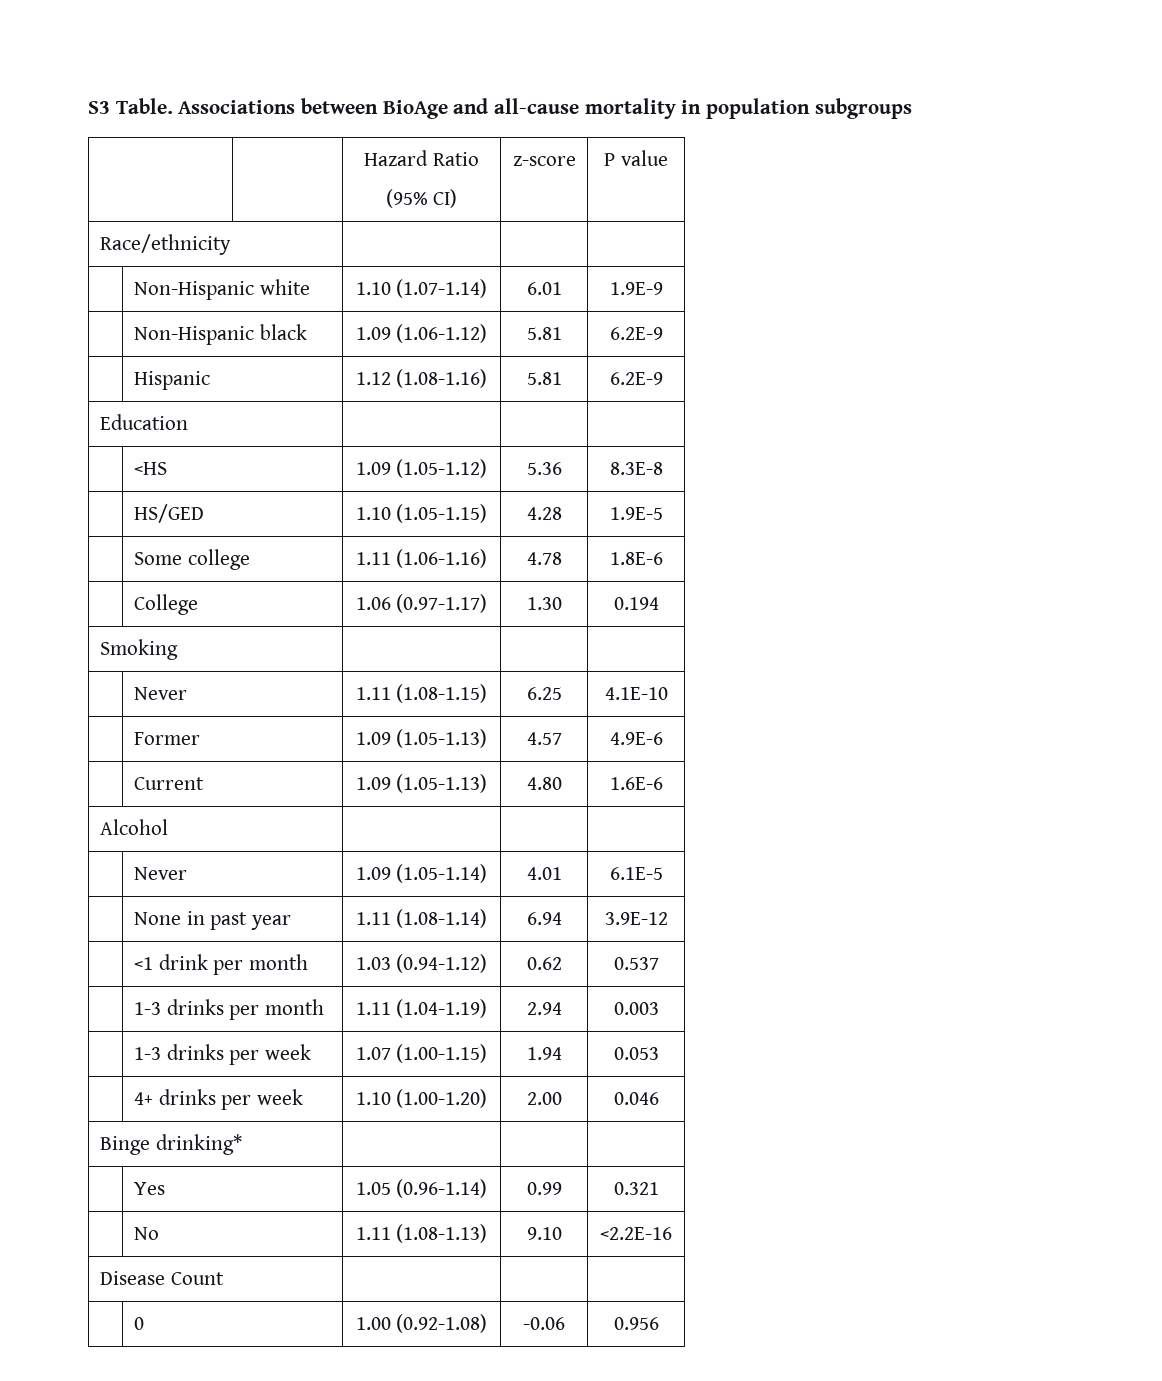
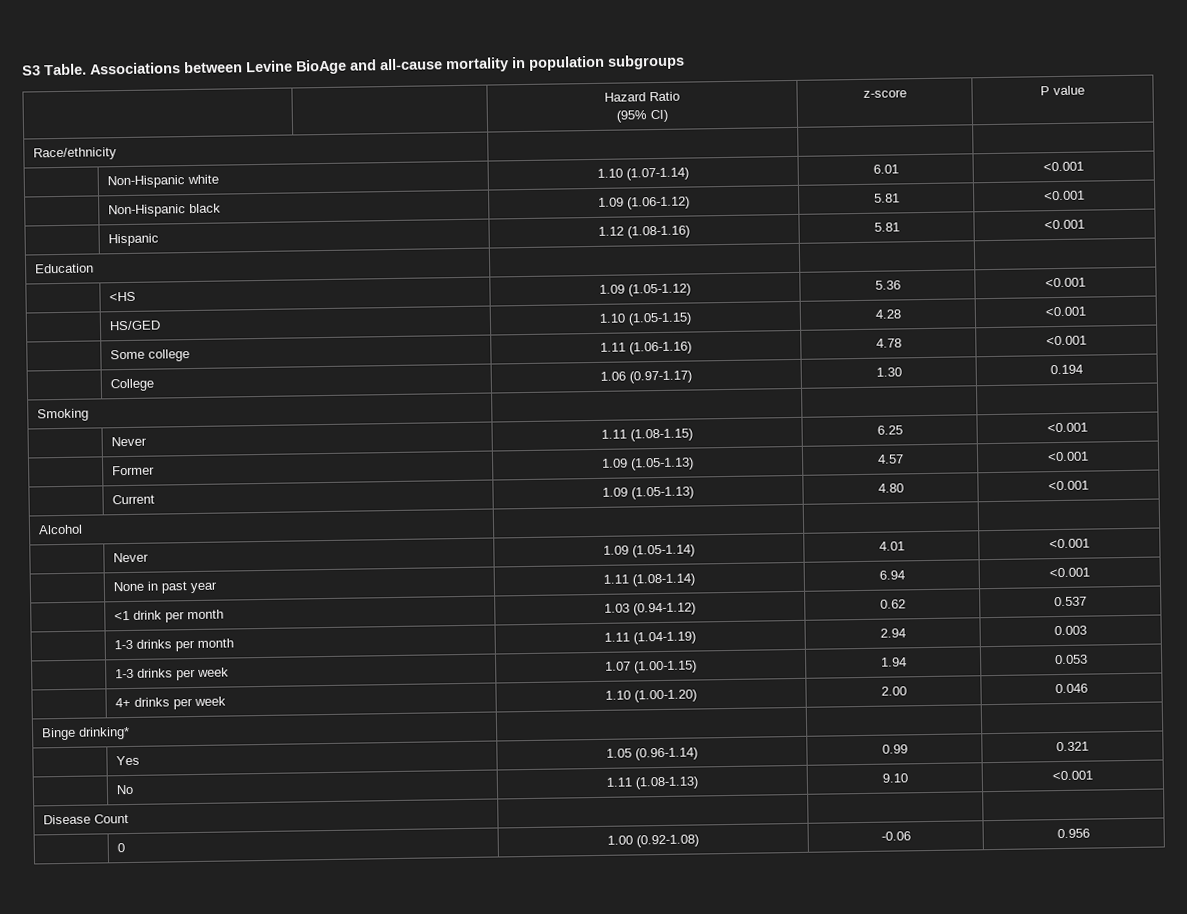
- Associations between BioAge and all-cause mortality in population subgroups
+ Associations between Levine BioAge and all-cause mortality in population subgroups
- | Non-Hispanic white | 1.10 (1.07-1.14) | 6.01 | 1.9E-9
+ | Non-Hispanic white | 1.10 (1.07-1.14) | 6.01 | <0.001
- | Non-Hispanic black | 1.09 (1.06-1.12) | 5.81 | 6.2E-9
+ | Non-Hispanic black | 1.09 (1.06-1.12) | 5.81 | <0.001
- | Hispanic | 1.12 (1.08-1.16) | 5.81 | 6.2E-9
+ | Hispanic | 1.12 (1.08-1.16) | 5.81 | <0.001
- | <HS | 1.09 (1.05-1.12) | 5.36 | 8.3E-8
+ | <HS | 1.09 (1.05-1.12) | 5.36 | <0.001
- | HS/GED | 1.10 (1.05-1.15) | 4.28 | 1.9E-5
+ | HS/GED | 1.10 (1.05-1.15) | 4.28 | <0.001
- | Some college | 1.11 (1.06-1.16) | 4.78 | 1.8E-6
+ | Some college | 1.11 (1.06-1.16) | 4.78 | <0.001
- | Never | 1.11 (1.08-1.15) | 6.25 | 4.1E-10
+ | Never | 1.11 (1.08-1.15) | 6.25 | <0.001
- | Former | 1.09 (1.05-1.13) | 4.57 | 4.9E-6
+ | Former | 1.09 (1.05-1.13) | 4.57 | <0.001
- | Current | 1.09 (1.05-1.13) | 4.80 | 1.6E-6
+ | Current | 1.09 (1.05-1.13) | 4.80 | <0.001
- | Never | 1.09 (1.05-1.14) | 4.01 | 6.1E-5
+ | Never | 1.09 (1.05-1.14) | 4.01 | <0.001
- | None in past year | 1.11 (1.08-1.14) | 6.94 | 3.9E-12
+ | None in past year | 1.11 (1.08-1.14) | 6.94 | <0.001
- | No | 1.11 (1.08-1.13) | 9.10 | <2.2E-16
+ | No | 1.11 (1.08-1.13) | 9.10 | <0.001

